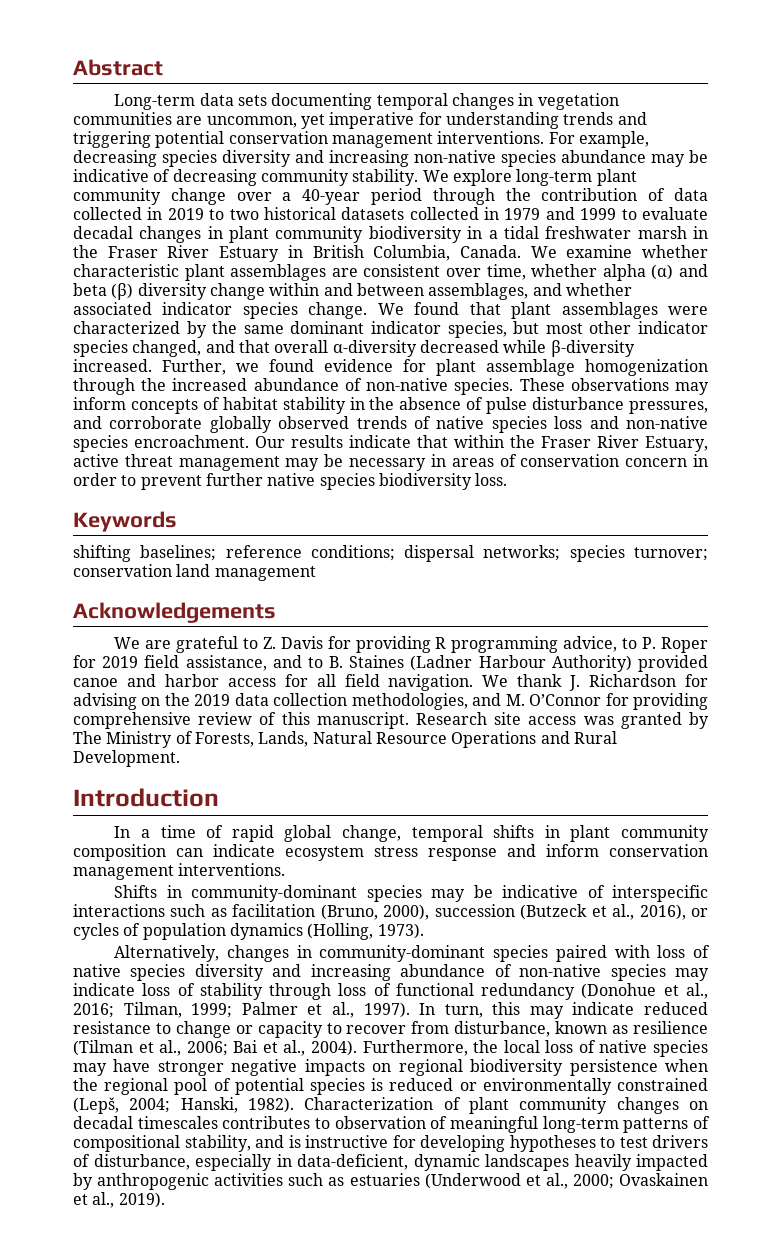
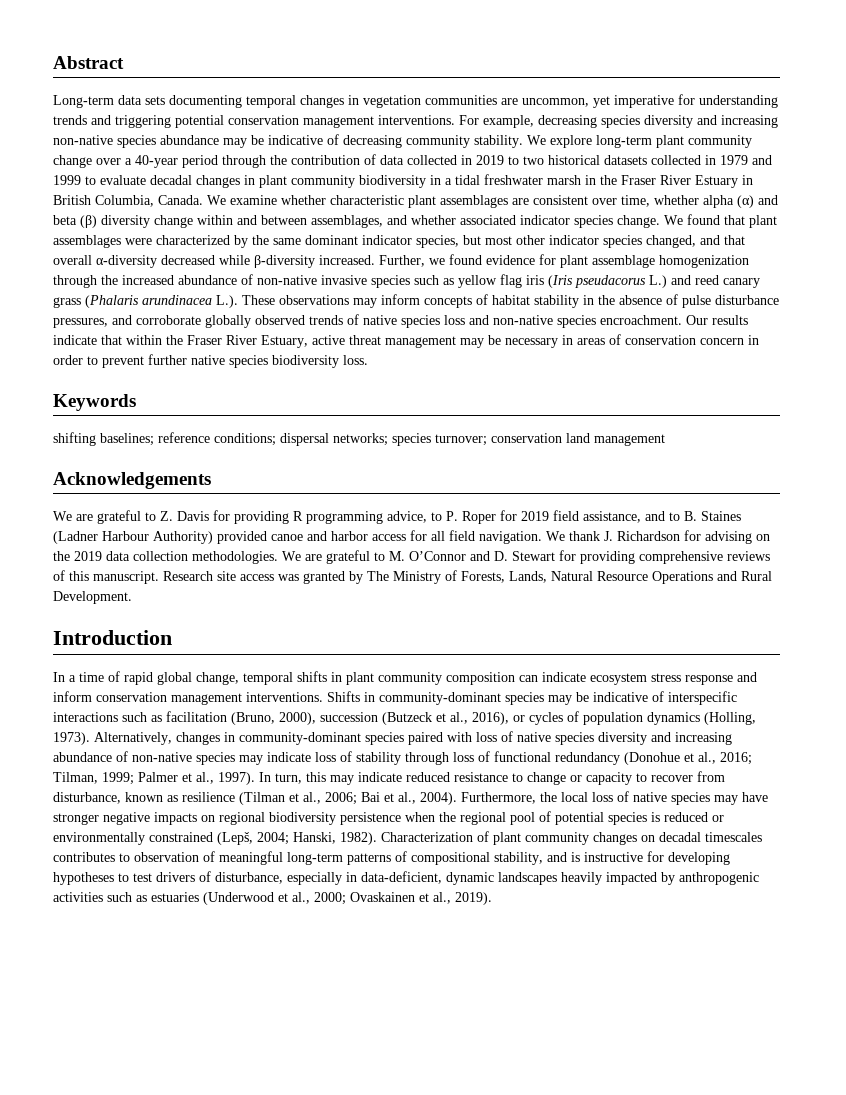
- Further, we found evidence for plant assemblage homogenization through the increased abundance of non-native species. These observations may inform concepts of habitat stability in the absence of pulse disturbance pressures, and corroborate globally observed trends of native species loss and non-native species encroachment.
+ Further, we found evidence for plant assemblage homogenization through the increased abundance of non-native invasive species such as yellow flag iris (Iris pseudacorus L.) and reed canary grass (Phalaris arundinacea L.). These observations may inform concepts of habitat stability in the absence of pulse disturbance pressures, and corroborate globally observed trends of native species loss and non-native species encroachment.
- We thank J. Richardson for advising on the 2019 data collection methodologies, and M. O’Connor for providing comprehensive review of this manuscript.
+ We thank J. Richardson for advising on the 2019 data collection methodologies. We are grateful to M. O’Connor and D. Stewart for providing comprehensive reviews of this manuscript.
- In a time of rapid global change, temporal shifts in plant community composition can indicate ecosystem stress response and inform conservation management interventions.
- Shifts in community-dominant species may be indicative of interspecific interactions such as facilitation (Bruno, 2000), succession (Butzeck et al., 2016), or cycles of population dynamics (Holling, 1973).
- Alternatively, changes in community-dominant species paired with loss of native species diversity and increasing abundance of non-native species may indicate loss of stability through loss of functional redundancy (Donohue et al., 2016;
+ In a time of rapid global change, temporal shifts in plant community composition can indicate ecosystem stress response and inform conservation management interventions. Shifts in community-dominant species may be indicative of interspecific interactions such as facilitation (Bruno, 2000), succession (Butzeck et al., 2016), or cycles of population dynamics (Holling, 1973). Alternatively, changes in community-dominant species paired with loss of native species diversity and increasing abundance of non-native species may indicate loss of stability through loss of functional redundancy (Donohue et al., 2016;

